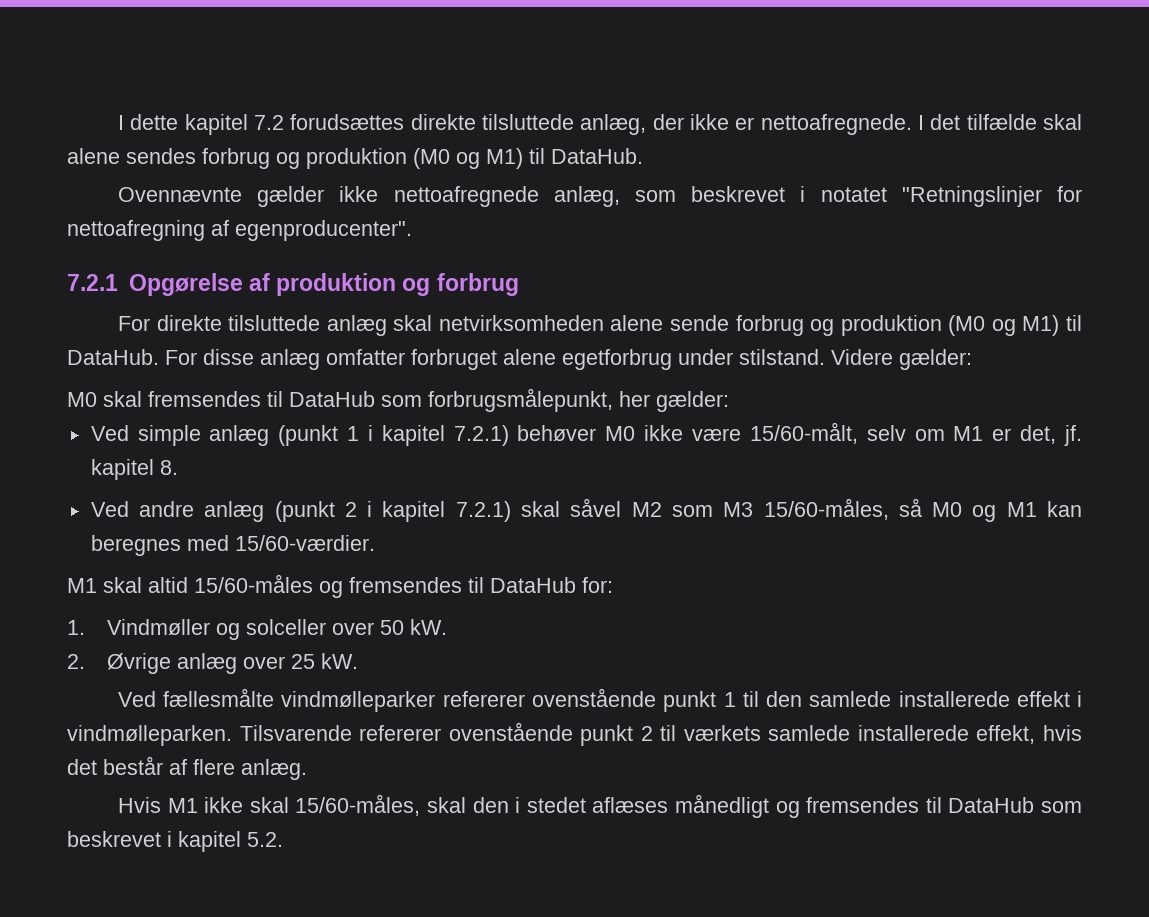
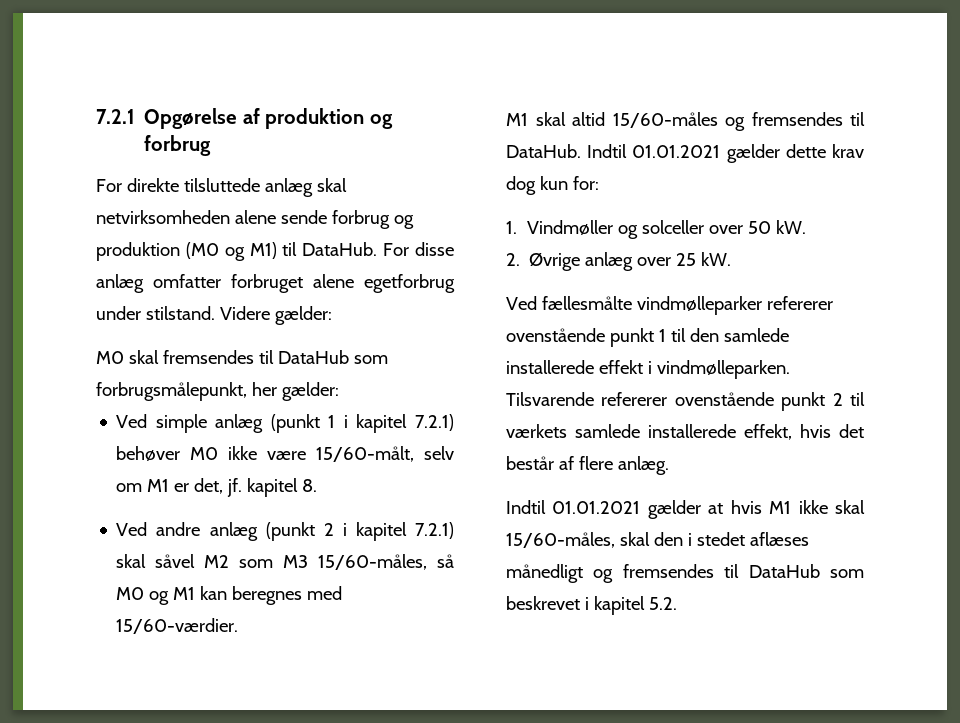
- I dette kapitel 7.2 forudsættes direkte tilsluttede anlæg, der ikke er nettoafregnede. I det tilfælde skal alene sendes forbrug og produktion (M0 og M1) til DataHub.
- Ovennævnte gælder ikke nettoafregnede anlæg, som beskrevet i notatet "Retningslinjer for nettoafregning af egenproducenter".
- M1 skal altid 15/60-måles og fremsendes til DataHub for:
+ M1 skal altid 15/60-måles og fremsendes til DataHub. Indtil 01.01.2021 gælder dette krav dog kun for:
- Hvis M1 ikke skal 15/60-måles, skal den i stedet aflæses månedligt og fremsendes til DataHub som beskrevet i kapitel 5.2.
+ Indtil 01.01.2021 gælder at hvis M1 ikke skal 15/60-måles, skal den i stedet aflæses månedligt og fremsendes til DataHub som beskrevet i kapitel 5.2.

